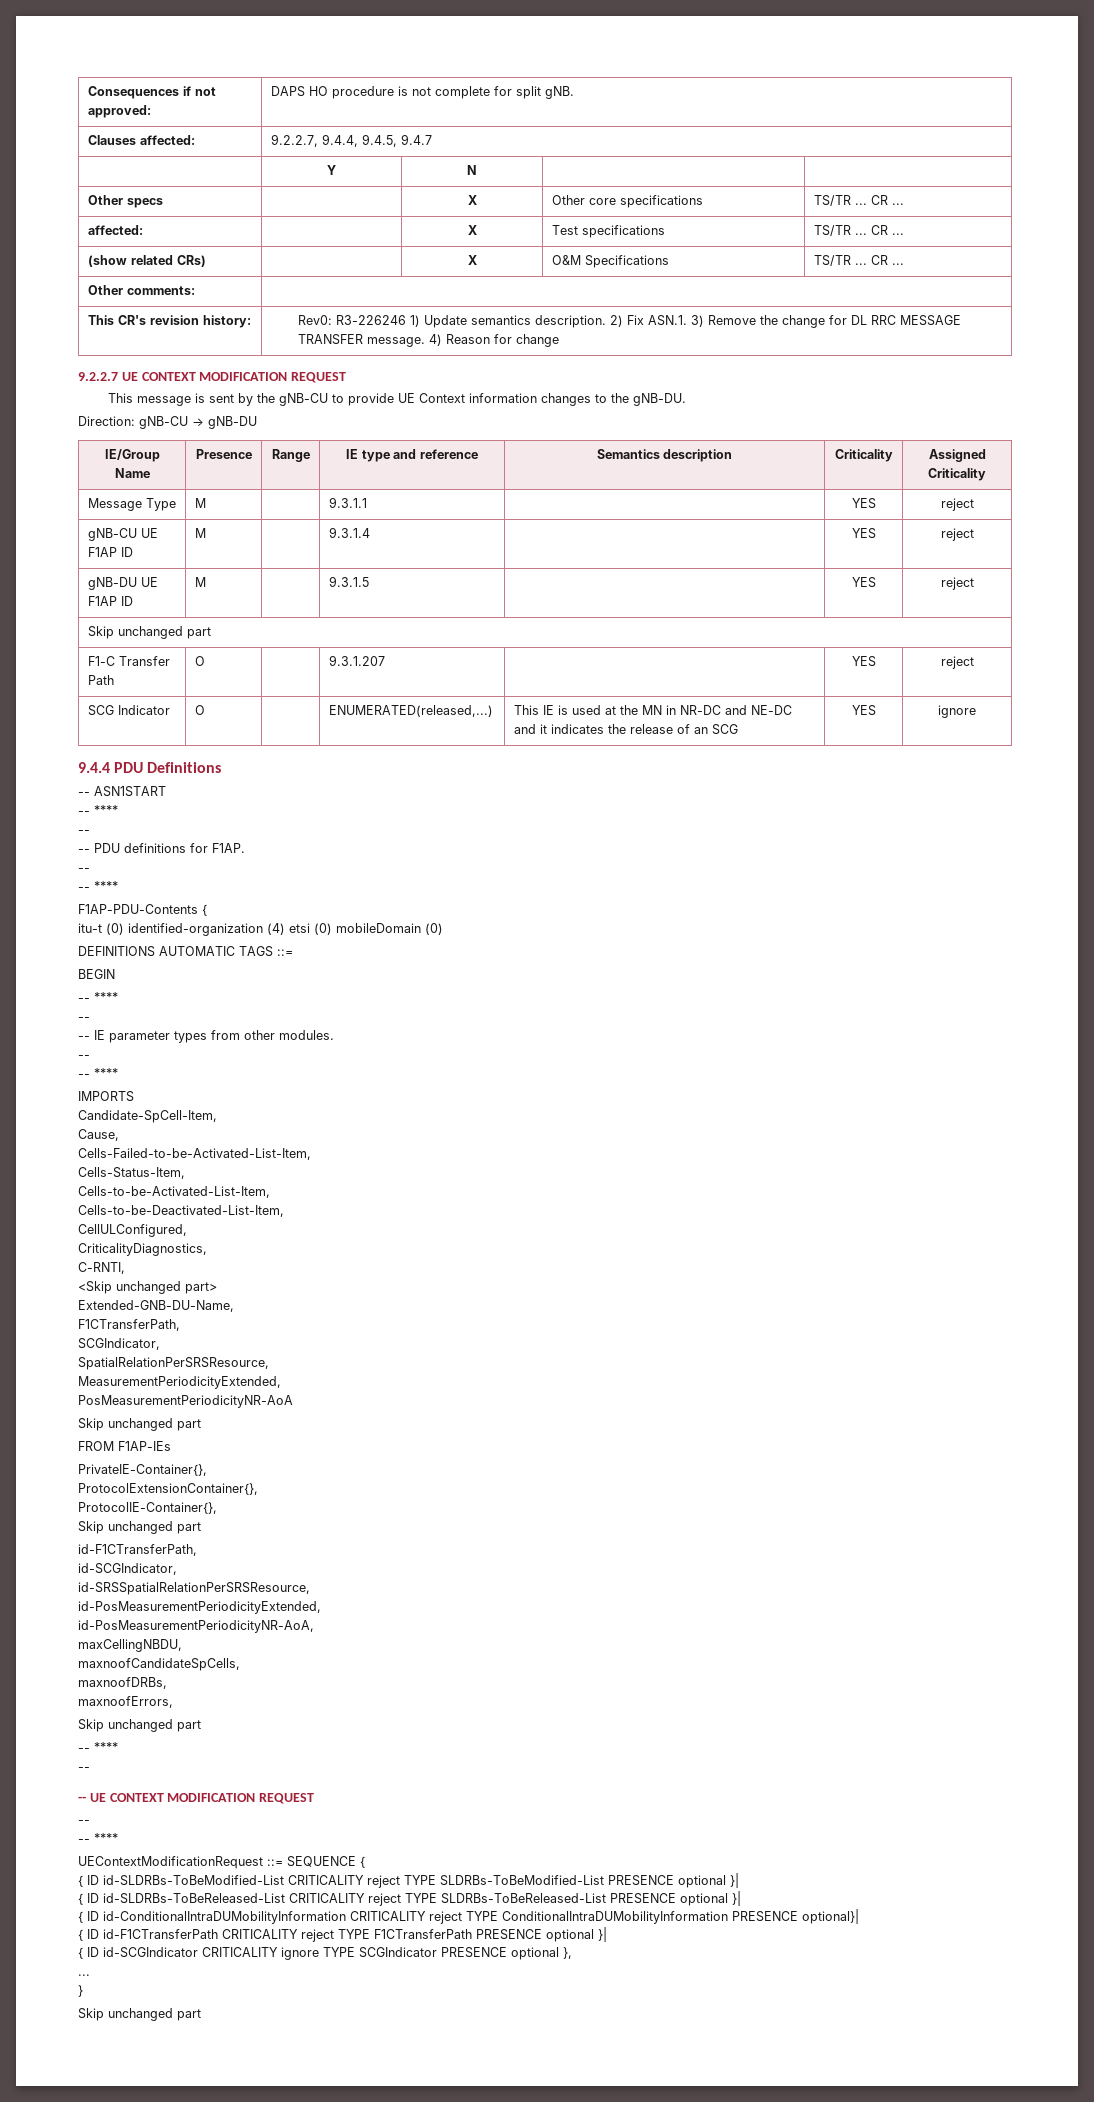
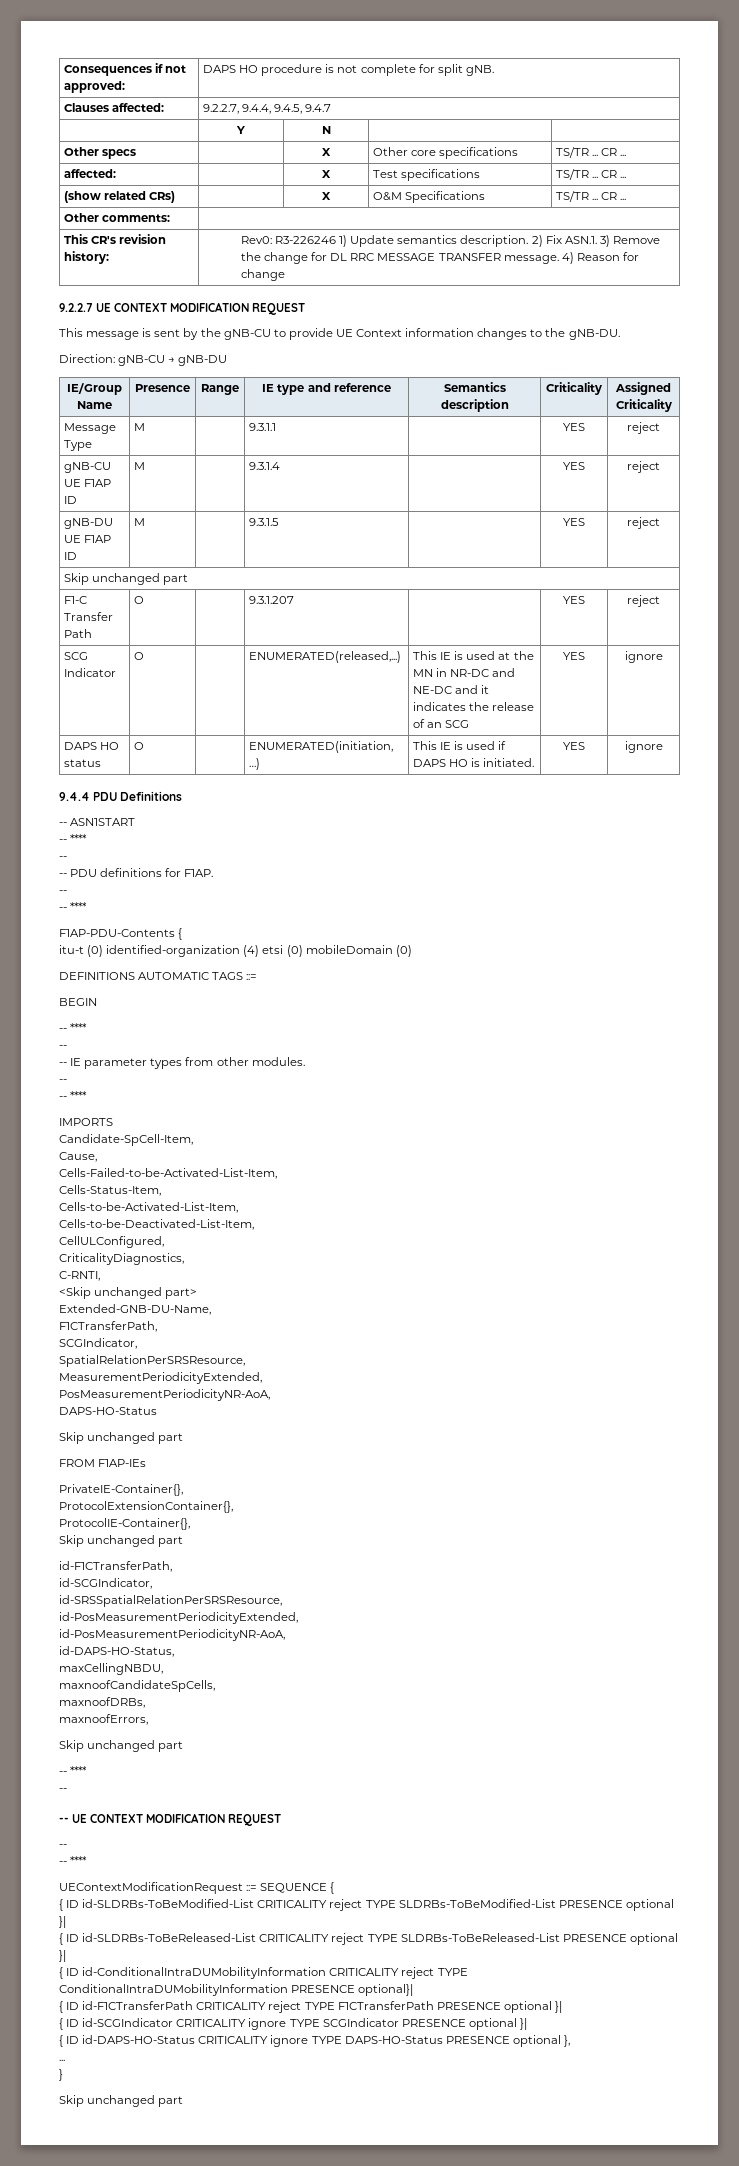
+ DAPS HO status | O | | ENUMERATED(initiation, …) | This IE is used if DAPS HO is initiated. | YES | ignore
- PosMeasurementPeriodicityNR-AoA
+ PosMeasurementPeriodicityNR-AoA,
+ DAPS-HO-Status
+ id-DAPS-HO-Status,
- { ID id-SCGIndicator CRITICALITY ignore TYPE SCGIndicator PRESENCE optional },
+ { ID id-SCGIndicator CRITICALITY ignore TYPE SCGIndicator PRESENCE optional }|
+ { ID id-DAPS-HO-Status CRITICALITY ignore TYPE DAPS-HO-Status PRESENCE optional },

